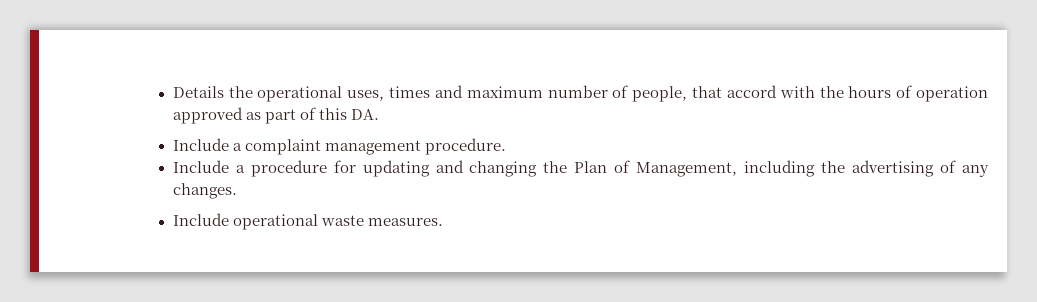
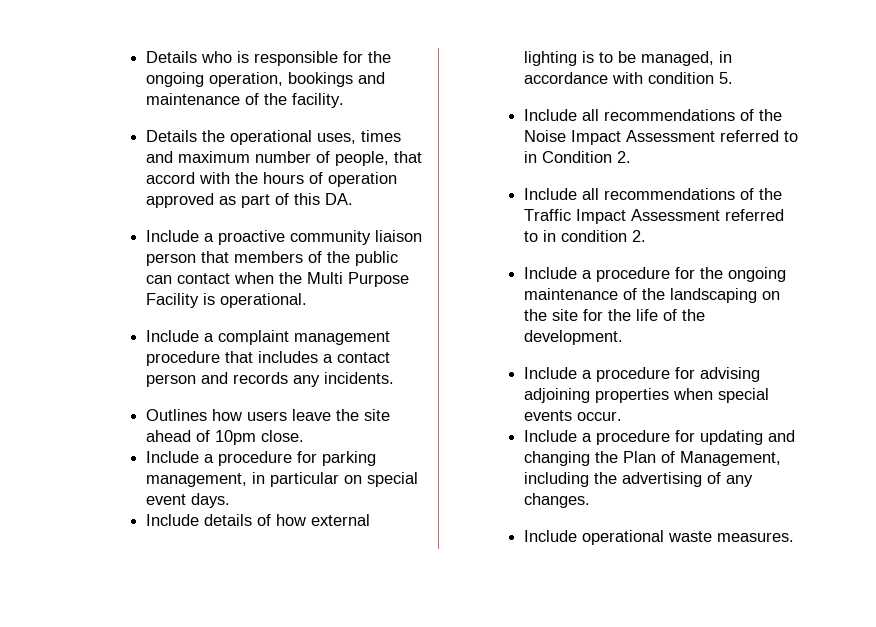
+ Details who is responsible for the ongoing operation, bookings and maintenance of the facility.
- Include a complaint management procedure.
+ Include a proactive community liaison person that members of the public can contact when the Multi Purpose Facility is operational.
+ Include a complaint management procedure that includes a contact person and records any incidents.
+ Outlines how users leave the site ahead of 10pm close.
+ Include a procedure for parking management, in particular on special event days.
+ Include details of how external lighting is to be managed, in accordance with condition 5.
+ Include all recommendations of the Noise Impact Assessment referred to in Condition 2.
+ Include all recommendations of the Traffic Impact Assessment referred to in condition 2.
+ Include a procedure for the ongoing maintenance of the landscaping on the site for the life of the development.
+ Include a procedure for advising adjoining properties when special events occur.

